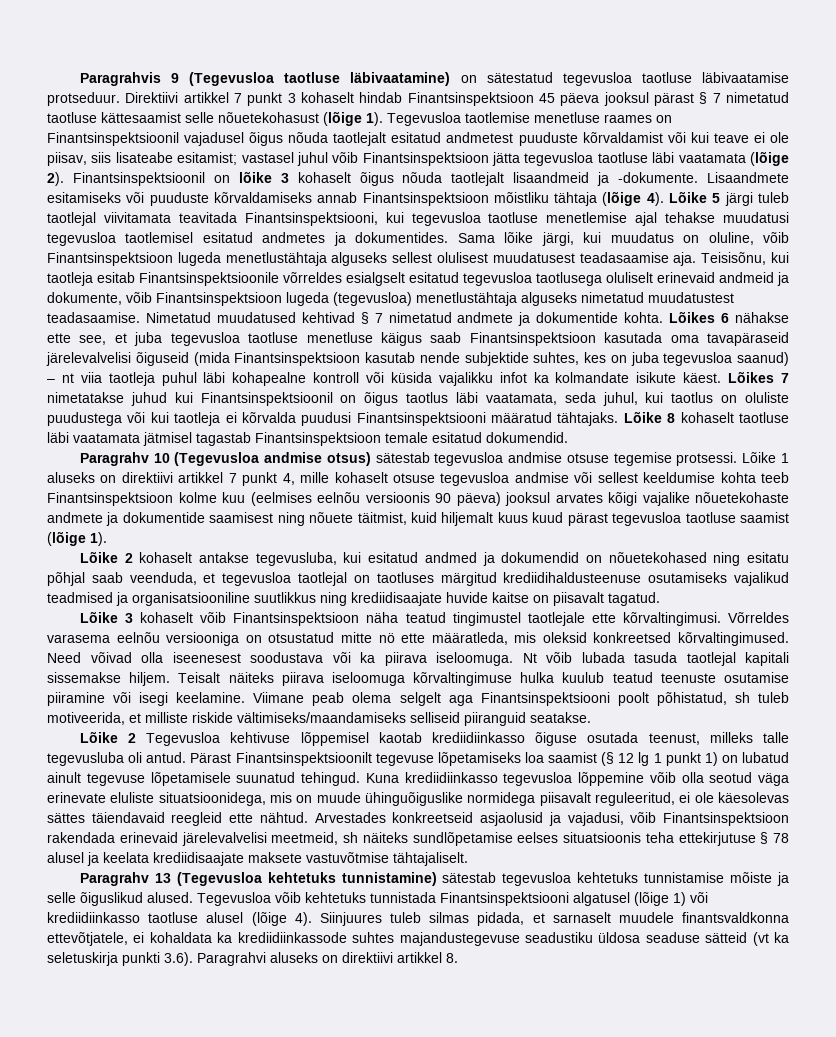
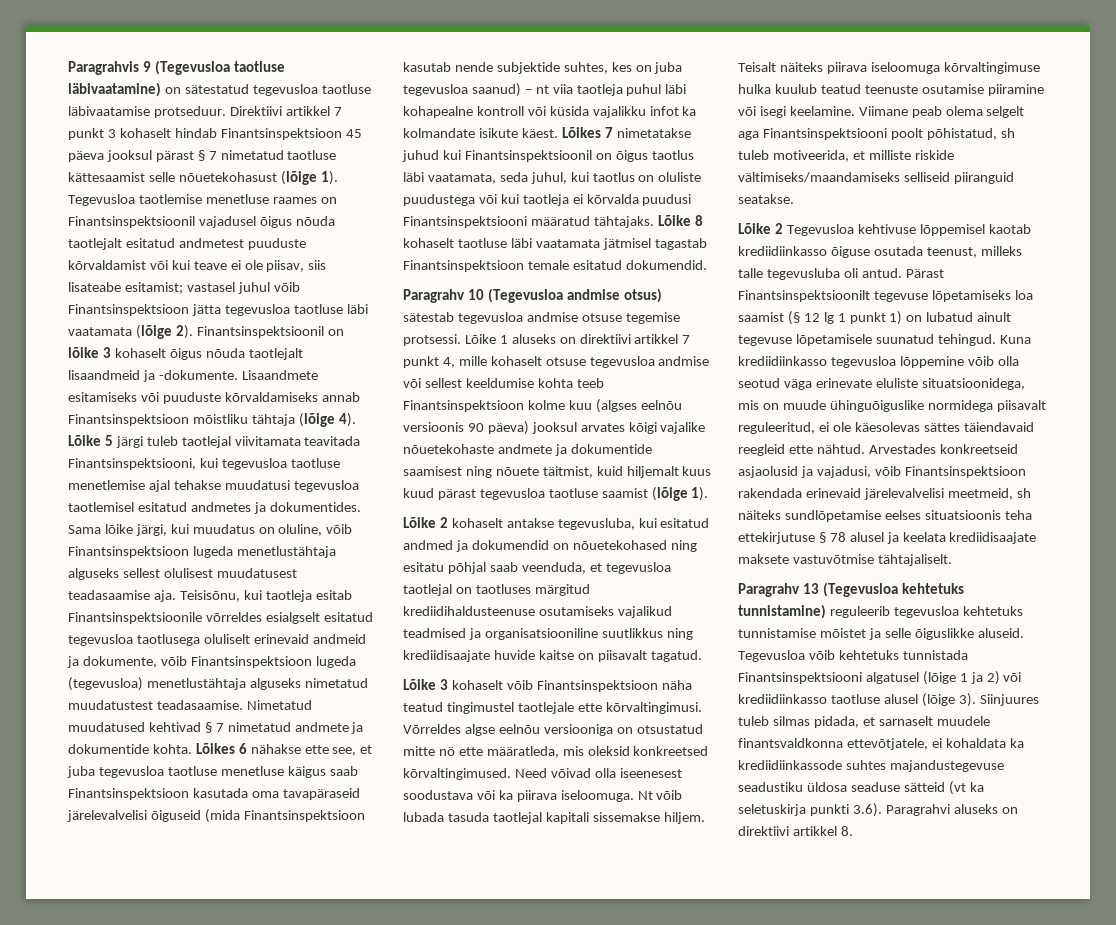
- Lõike 1 aluseks on direktiivi artikkel 7 punkt 4, mille kohaselt otsuse tegevusloa andmise või sellest keeldumise kohta teeb Finantsinspektsioon kolme kuu (eelmises eelnõu versioonis 90 päeva) jooksul arvates kõigi vajalike nõuetekohaste andmete ja dokumentide saamisest ning nõuete täitmist, kuid hiljemalt kuus kuud pärast tegevusloa taotluse saamist (lõige 1).
+ Lõike 1 aluseks on direktiivi artikkel 7 punkt 4, mille kohaselt otsuse tegevusloa andmise või sellest keeldumise kohta teeb Finantsinspektsioon kolme kuu (algses eelnõu versioonis 90 päeva) jooksul arvates kõigi vajalike nõuetekohaste andmete ja dokumentide saamisest ning nõuete täitmist, kuid hiljemalt kuus kuud pärast tegevusloa taotluse saamist (lõige 1).
- Võrreldes varasema eelnõu versiooniga on otsustatud mitte nö ette määratleda, mis oleksid konkreetsed kõrvaltingimused.
+ Võrreldes algse eelnõu versiooniga on otsustatud mitte nö ette määratleda, mis oleksid konkreetsed kõrvaltingimused.
- Paragrahv 13 (Tegevusloa kehtetuks tunnistamine) sätestab tegevusloa kehtetuks tunnistamise mõiste ja selle õiguslikud alused.
+ Paragrahv 13 (Tegevusloa kehtetuks tunnistamine) reguleerib tegevusloa kehtetuks tunnistamise mõistet ja selle õiguslikke aluseid.
- Tegevusloa võib kehtetuks tunnistada Finantsinspektsiooni algatusel (lõige 1) või krediidiinkasso taotluse alusel (lõige 4).
+ Tegevusloa võib kehtetuks tunnistada Finantsinspektsiooni algatusel (lõige 1 ja 2) või krediidiinkasso taotluse alusel (lõige 3).

